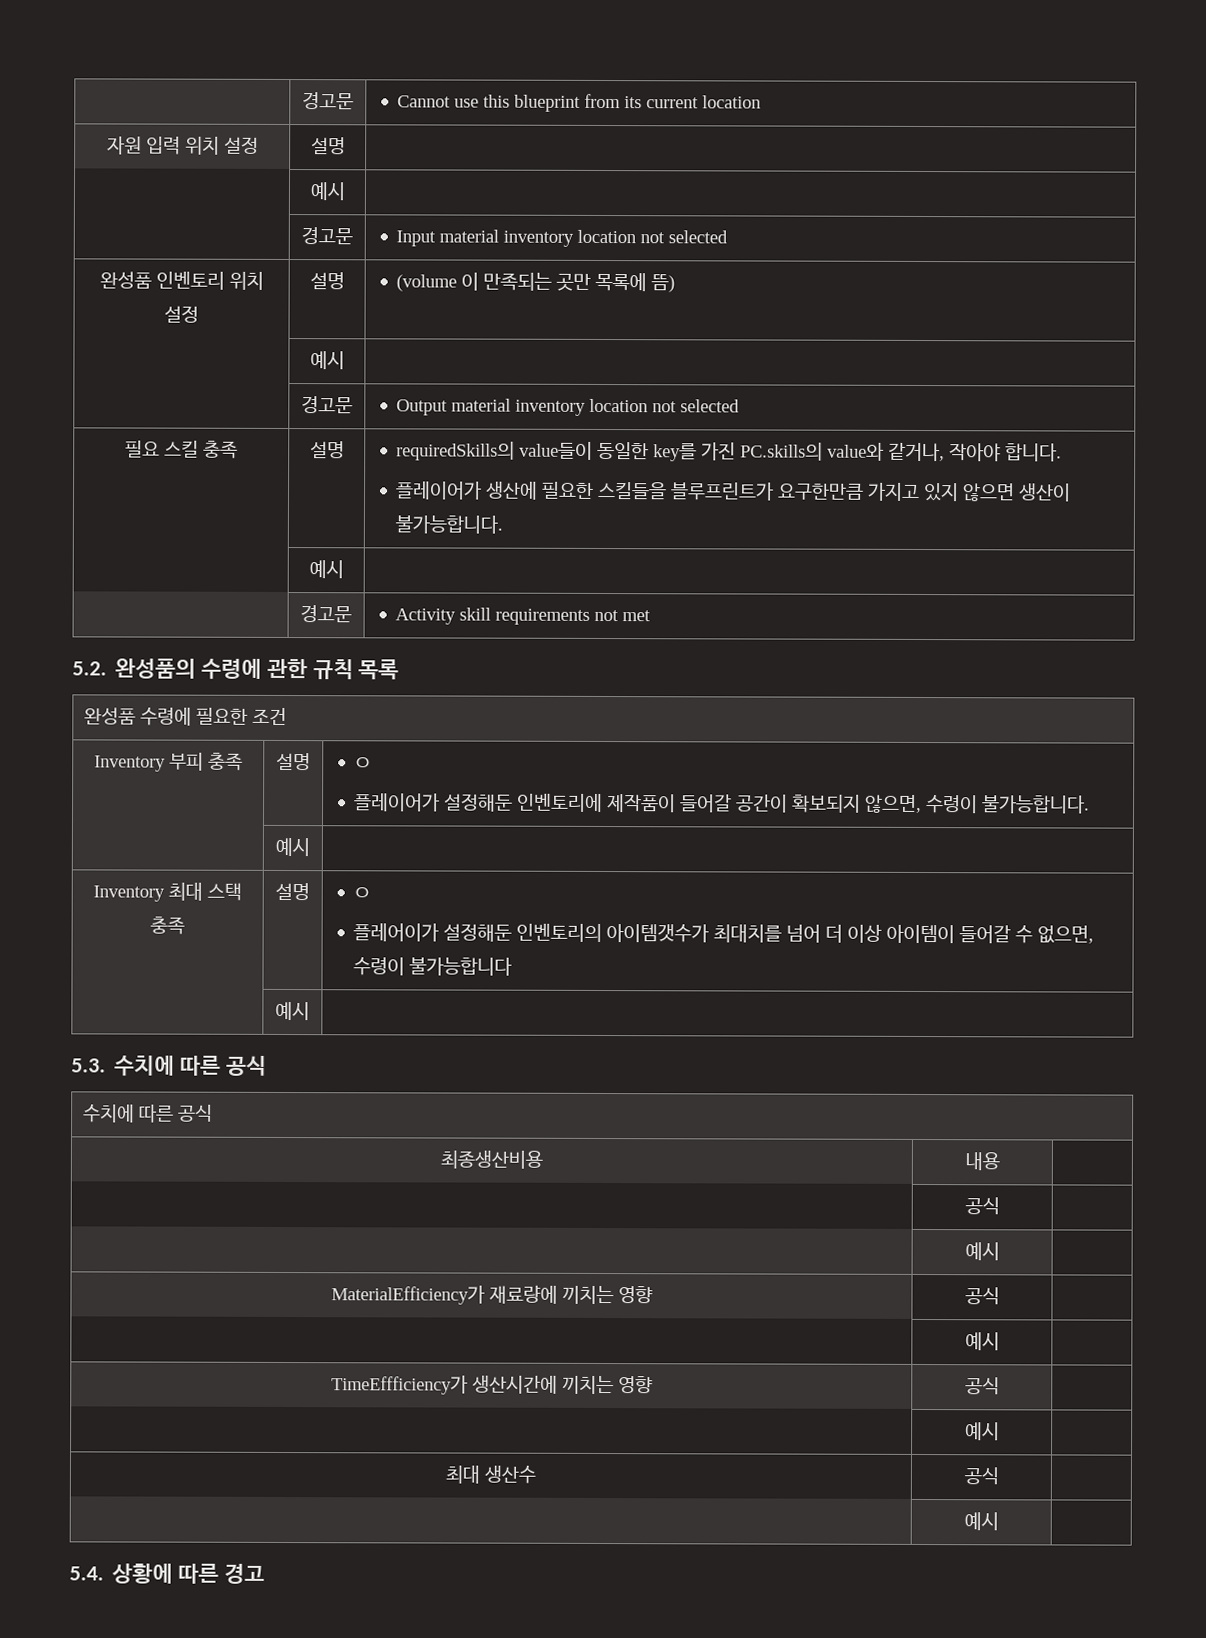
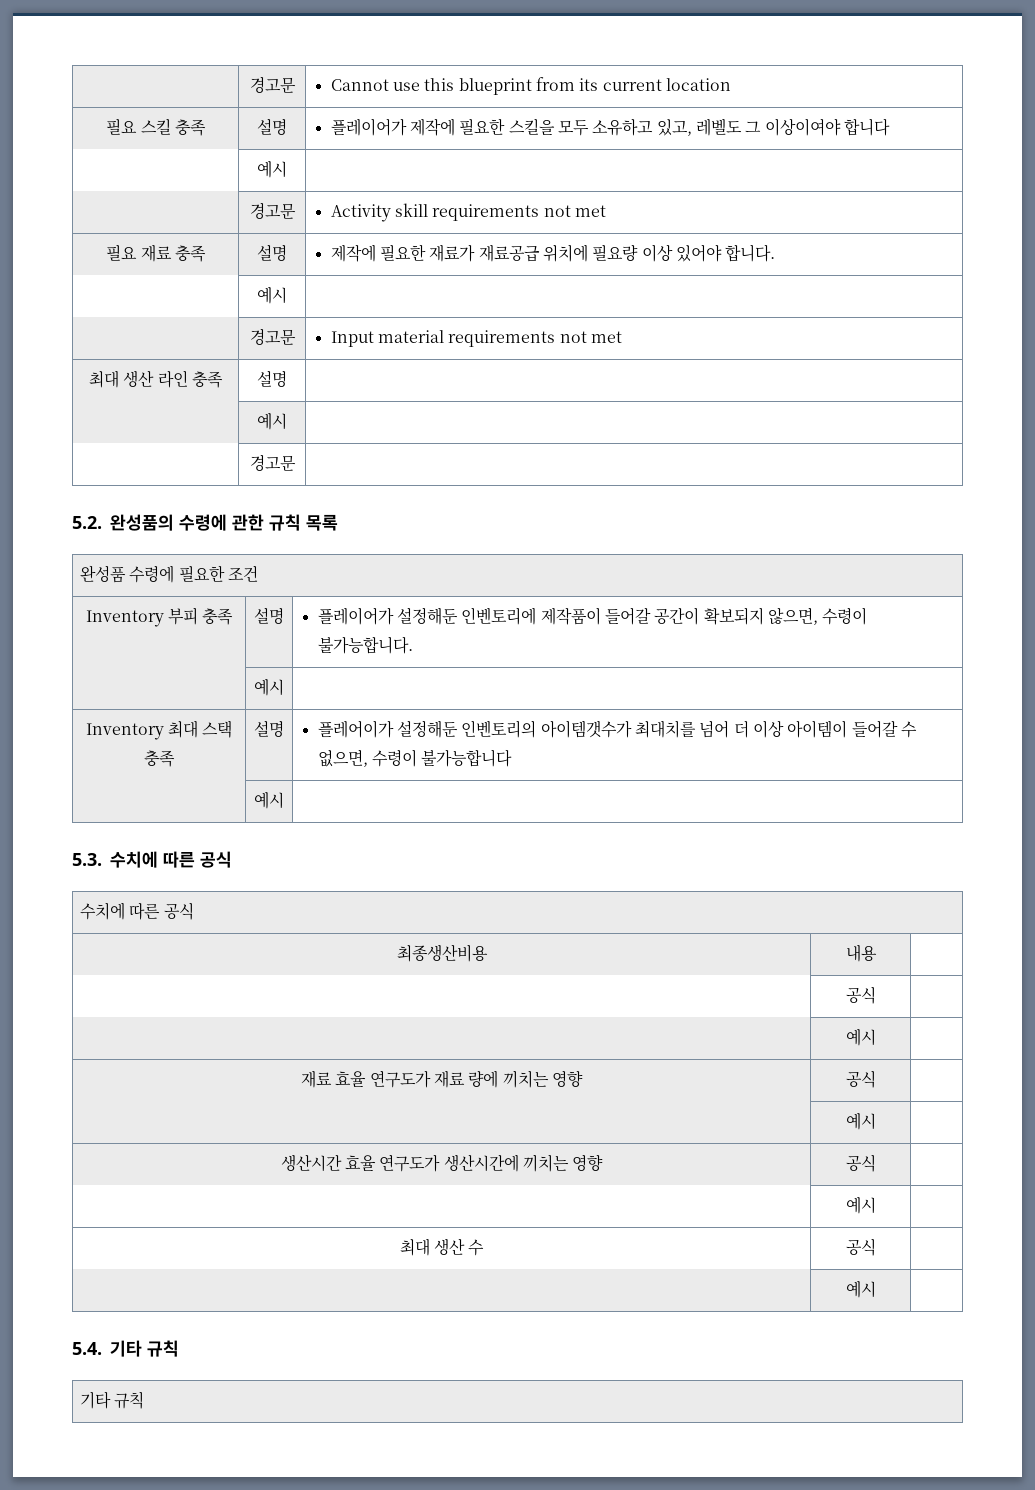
- 자원 입력 위치 설정 | 설명 |
- | 예시 |
- | 경고문 | Input material inventory location not selected
- 완성품 인벤토리 위치 설정 | 설명 | (volume 이 만족되는 곳만 목록에 뜸)
- | 예시 |
- | 경고문 | Output material inventory location not selected
- 필요 스킬 충족 | 설명 | requiredSkills의 value들이 동일한 key를 가진 PC.skills의 value와 같거나, 작아야 합니다.
- 플레이어가 생산에 필요한 스킬들을 블루프린트가 요구한만큼 가지고 있지 않으면 생산이 불가능합니다.
+ 필요 스킬 충족 | 설명 | 플레이어가 제작에 필요한 스킬을 모두 소유하고 있고, 레벨도 그 이상이여야 합니다
+ 필요 재료 충족 | 설명 | 제작에 필요한 재료가 재료공급 위치에 필요량 이상 있어야 합니다.
+ | 예시 |
+ | 경고문 | Input material requirements not met
+ 최대 생산 라인 충족 | 설명 |
+ | 예시 |
+ | 경고문 |
- Inventory 부피 충족 | 설명 | ㅇ
- 플레이어가 설정해둔 인벤토리에 제작품이 들어갈 공간이 확보되지 않으면, 수령이 불가능합니다.
+ Inventory 부피 충족 | 설명 | 플레이어가 설정해둔 인벤토리에 제작품이 들어갈 공간이 확보되지 않으면, 수령이 불가능합니다.
- Inventory 최대 스택 충족 | 설명 | ㅇ
- 플레어이가 설정해둔 인벤토리의 아이템갯수가 최대치를 넘어 더 이상 아이템이 들어갈 수 없으면, 수령이 불가능합니다
+ Inventory 최대 스택 충족 | 설명 | 플레어이가 설정해둔 인벤토리의 아이템갯수가 최대치를 넘어 더 이상 아이템이 들어갈 수 없으면, 수령이 불가능합니다
- MaterialEfficiency가 재료량에 끼치는 영향 | 공식 |
+ 재료 효율 연구도가 재료 량에 끼치는 영향 | 공식 |
  | 예시 |
- TimeEffficiency가 생산시간에 끼치는 영향 | 공식 |
+ 생산시간 효율 연구도가 생산시간에 끼치는 영향 | 공식 |
- 최대 생산수 | 공식 |
+ 최대 생산 수 | 공식 |
- 5.4. 상황에 따른 경고
+ 5.4. 기타 규칙
+ 기타 규칙

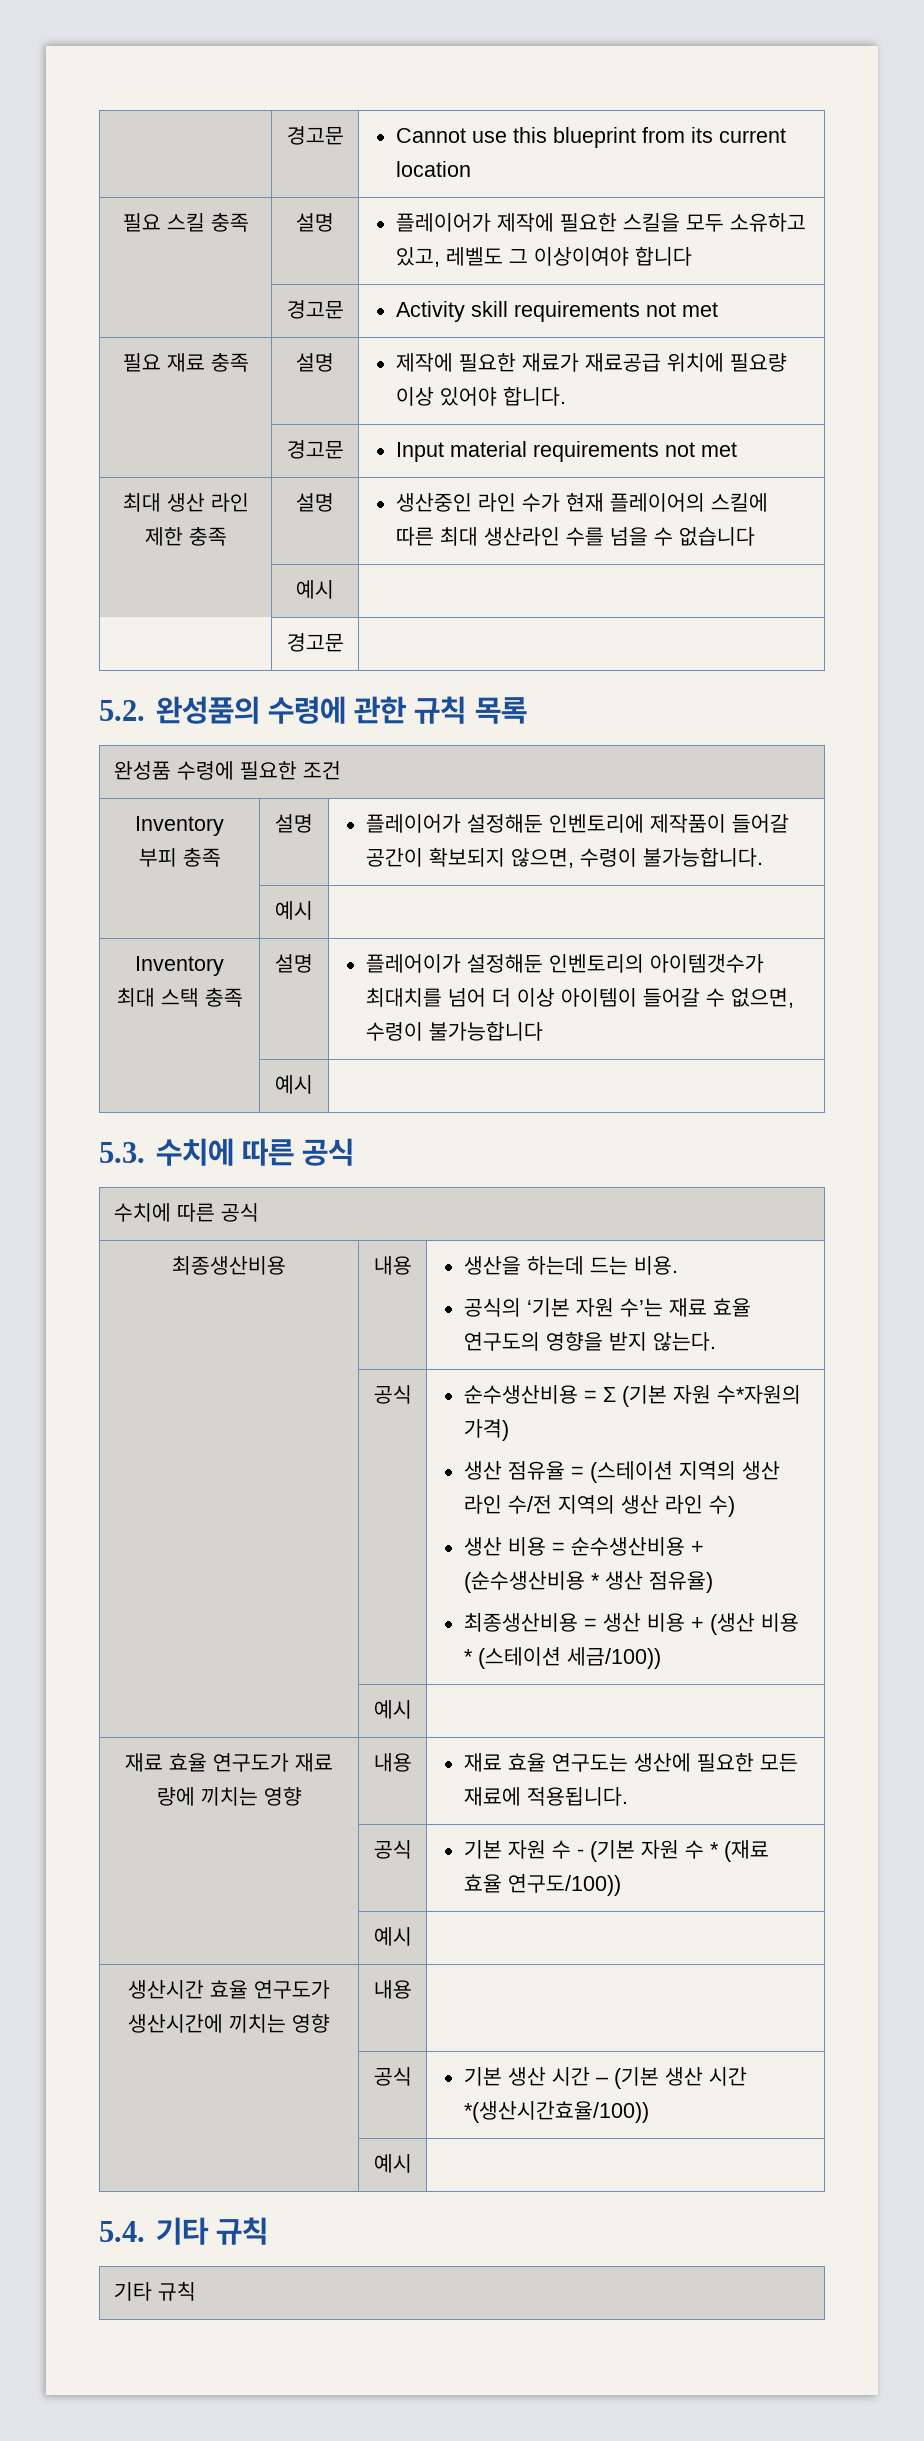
  필요 스킬 충족 | 설명 | 플레이어가 제작에 필요한 스킬을 모두 소유하고 있고, 레벨도 그 이상이여야 합니다
- | 예시 |
  필요 재료 충족 | 설명 | 제작에 필요한 재료가 재료공급 위치에 필요량 이상 있어야 합니다.
- | 예시 |
- 최대 생산 라인 충족 | 설명 |
+ 최대 생산 라인 제한 충족 | 설명 | 생산중인 라인 수가 현재 플레이어의 스킬에 따른 최대 생산라인 수를 넘을 수 없습니다
- 최종생산비용 | 내용 |
- | 공식 |
+ 최종생산비용 | 내용 | 생산을 하는데 드는 비용.
+ 공식의 ‘기본 자원 수’는 재료 효율 연구도의 영향을 받지 않는다.
+ | 공식 | 순수생산비용 = Σ (기본 자원 수*자원의 가격)
+ 생산 점유율 = (스테이션 지역의 생산 라인 수/전 지역의 생산 라인 수)
+ 생산 비용 = 순수생산비용 + (순수생산비용 * 생산 점유율)
+ 최종생산비용 = 생산 비용 + (생산 비용 * (스테이션 세금/100))
- 재료 효율 연구도가 재료 량에 끼치는 영향 | 공식 |
+ 재료 효율 연구도가 재료 량에 끼치는 영향 | 내용 | 재료 효율 연구도는 생산에 필요한 모든 재료에 적용됩니다.
+ | 공식 | 기본 자원 수 - (기본 자원 수 * (재료 효율 연구도/100))
- 생산시간 효율 연구도가 생산시간에 끼치는 영향 | 공식 |
- | 예시 |
- 최대 생산 수 | 공식 |
+ 생산시간 효율 연구도가 생산시간에 끼치는 영향 | 내용 |
+ | 공식 | 기본 생산 시간 – (기본 생산 시간 *(생산시간효율/100))

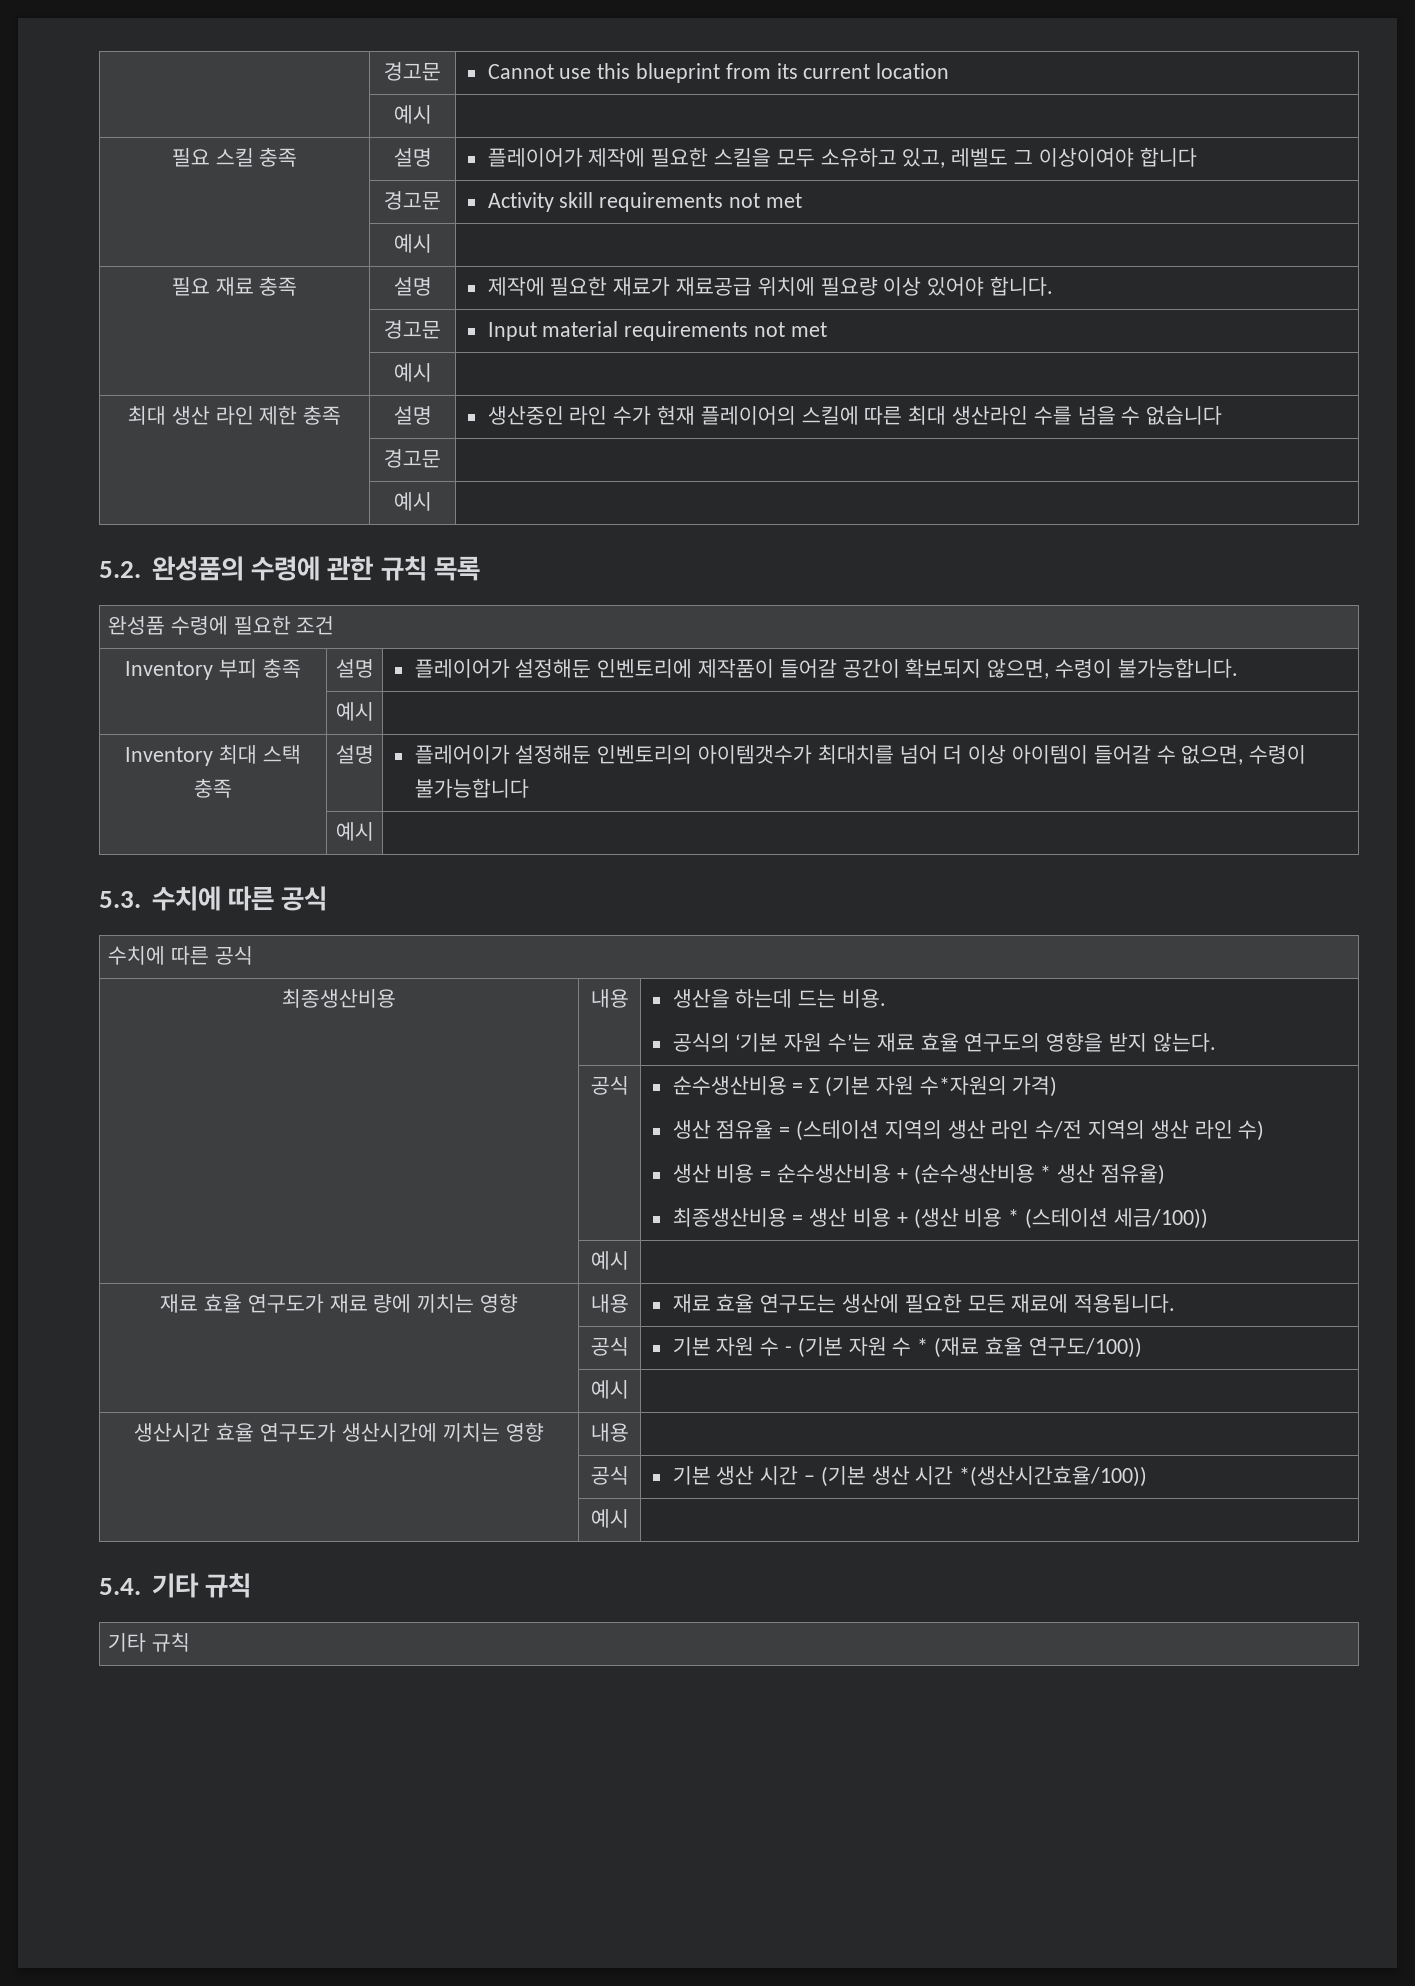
  | 경고문 | Cannot use this blueprint from its current location
+ | 예시 |
  | 경고문 | Activity skill requirements not met
+ | 예시 |
  | 경고문 | Input material requirements not met
+ | 예시 |
  최대 생산 라인 제한 충족 | 설명 | 생산중인 라인 수가 현재 플레이어의 스킬에 따른 최대 생산라인 수를 넘을 수 없습니다
+ | 경고문 |
  | 예시 |
- | 경고문 |

